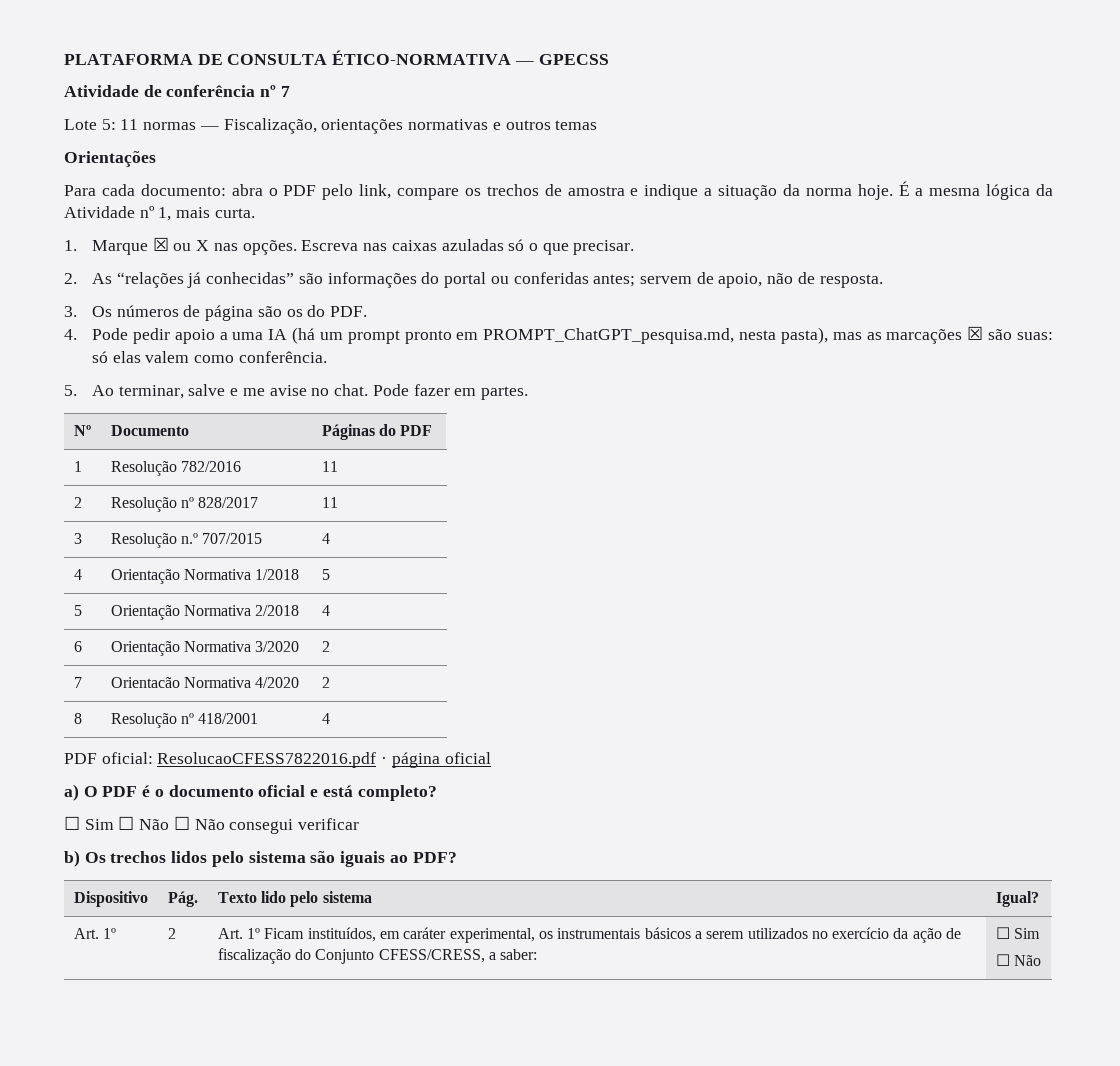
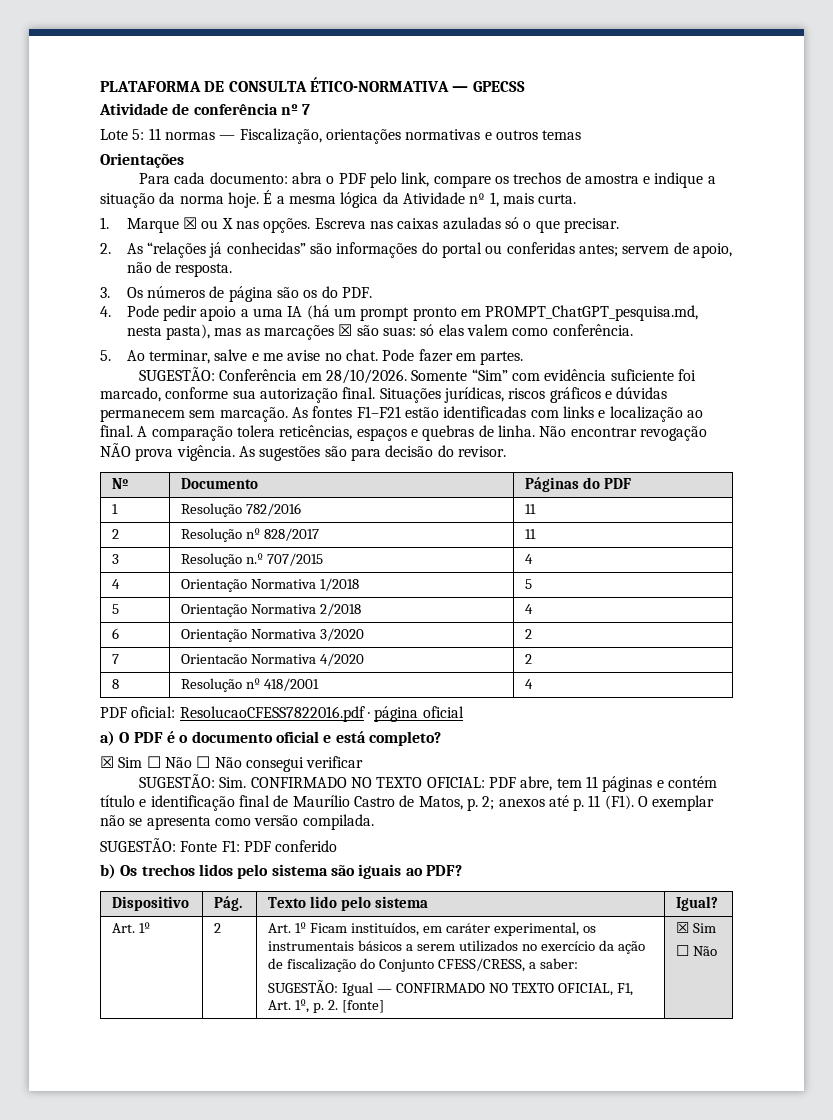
+ SUGESTÃO: Conferência em 28/10/2026. Somente “Sim” com evidência suficiente foi marcado, conforme sua autorização final. Situações jurídicas, riscos gráficos e dúvidas permanecem sem marcação. As fontes F1–F21 estão identificadas com links e localização ao final. A comparação tolera reticências, espaços e quebras de linha. Não encontrar revogação NÃO prova vigência. As sugestões são para decisão do revisor.
- ☐ Sim ☐ Não ☐ Não consegui verificar
+ ☒ Sim ☐ Não ☐ Não consegui verificar
+ SUGESTÃO: Sim. CONFIRMADO NO TEXTO OFICIAL: PDF abre, tem 11 páginas e contém título e identificação final de Maurílio Castro de Matos, p. 2; anexos até p. 11 (F1). O exemplar não se apresenta como versão compilada.
+ SUGESTÃO: Fonte F1: PDF conferido
- Art. 1º Ficam instituídos, em caráter experimental, os instrumentais básicos a serem utilizados no exercício da ação de fiscalização do Conjunto CFESS/CRESS, a saber: | ☐ Sim
+ Art. 1º Ficam instituídos, em caráter experimental, os instrumentais básicos a serem utilizados no exercício da ação de fiscalização do Conjunto CFESS/CRESS, a saber:
+ SUGESTÃO: Igual — CONFIRMADO NO TEXTO OFICIAL, F1, Art. 1º, p. 2. [fonte] | ☒ Sim

